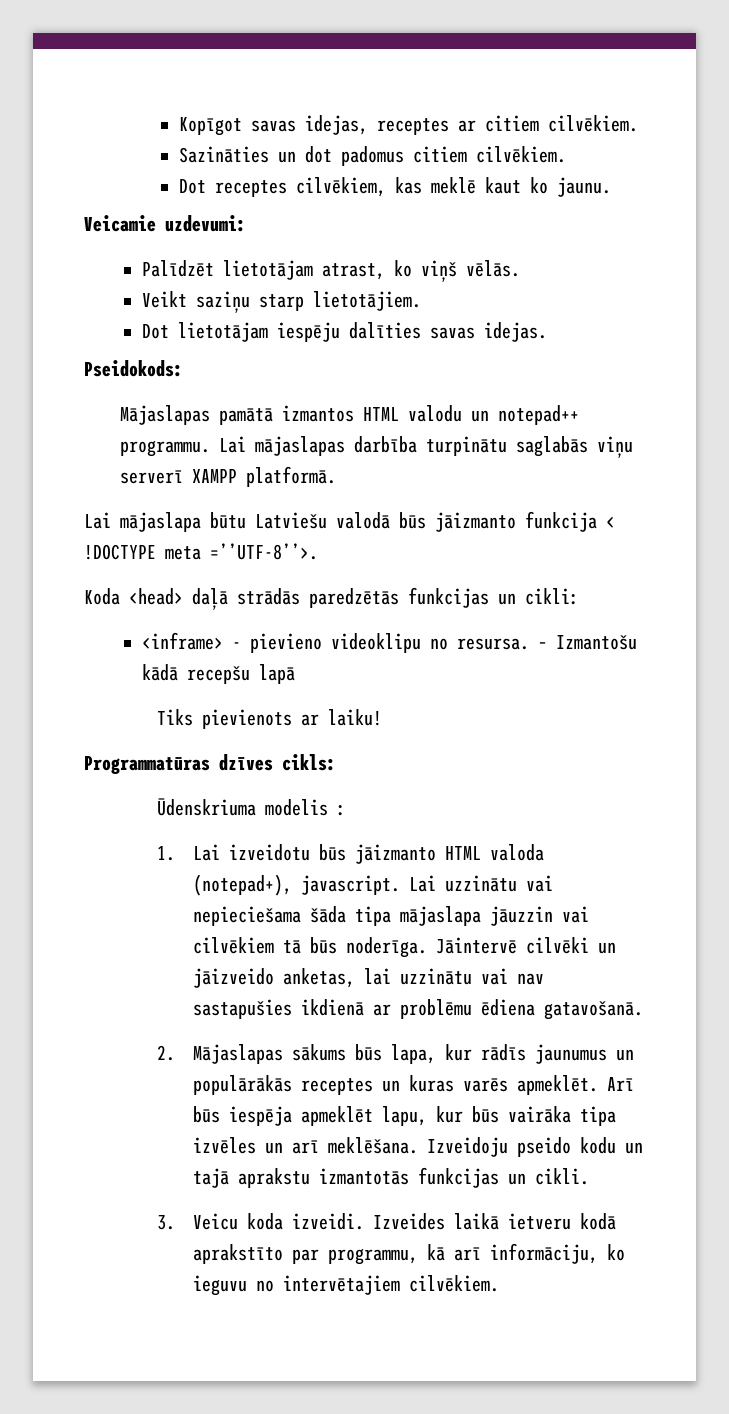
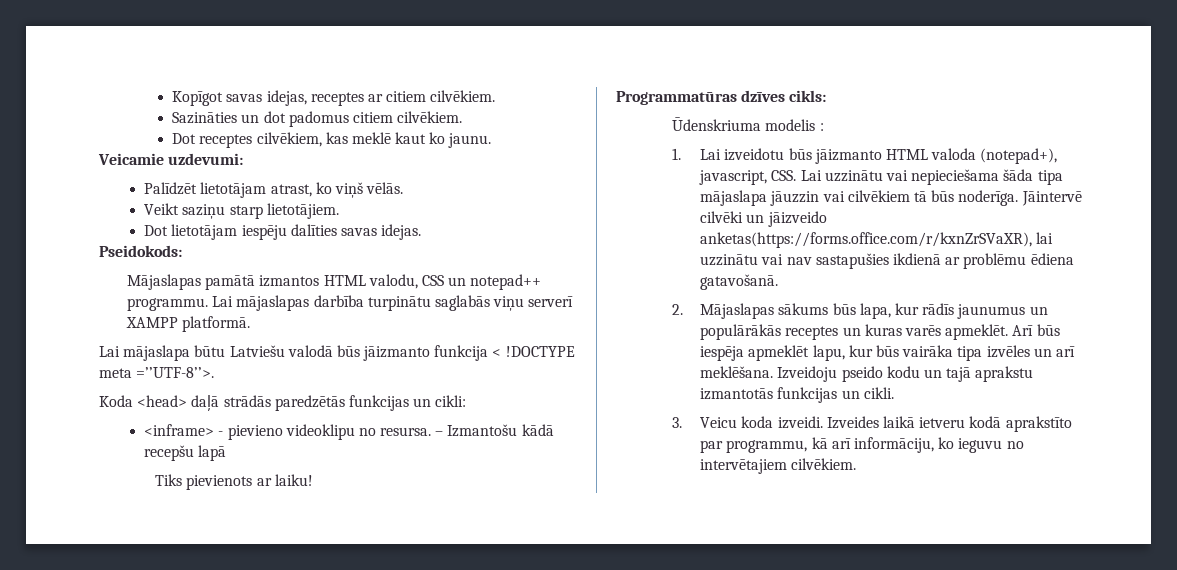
- Mājaslapas pamātā izmantos HTML valodu un notepad++ programmu.
+ Mājaslapas pamātā izmantos HTML valodu, CSS un notepad++ programmu.
- 1. Lai izveidotu būs jāizmanto HTML valoda (notepad+), javascript. Lai uzzinātu vai nepieciešama šāda tipa mājaslapa jāuzzin vai cilvēkiem tā būs noderīga.
+ 1. Lai izveidotu būs jāizmanto HTML valoda (notepad+), javascript, CSS. Lai uzzinātu vai nepieciešama šāda tipa mājaslapa jāuzzin vai cilvēkiem tā būs noderīga.
- Jāintervē cilvēki un jāizveido anketas, lai uzzinātu vai nav sastapušies ikdienā ar problēmu ēdiena gatavošanā.
+ Jāintervē cilvēki un jāizveido anketas(https://forms.office.com/r/kxnZrSVaXR), lai uzzinātu vai nav sastapušies ikdienā ar problēmu ēdiena gatavošanā.

